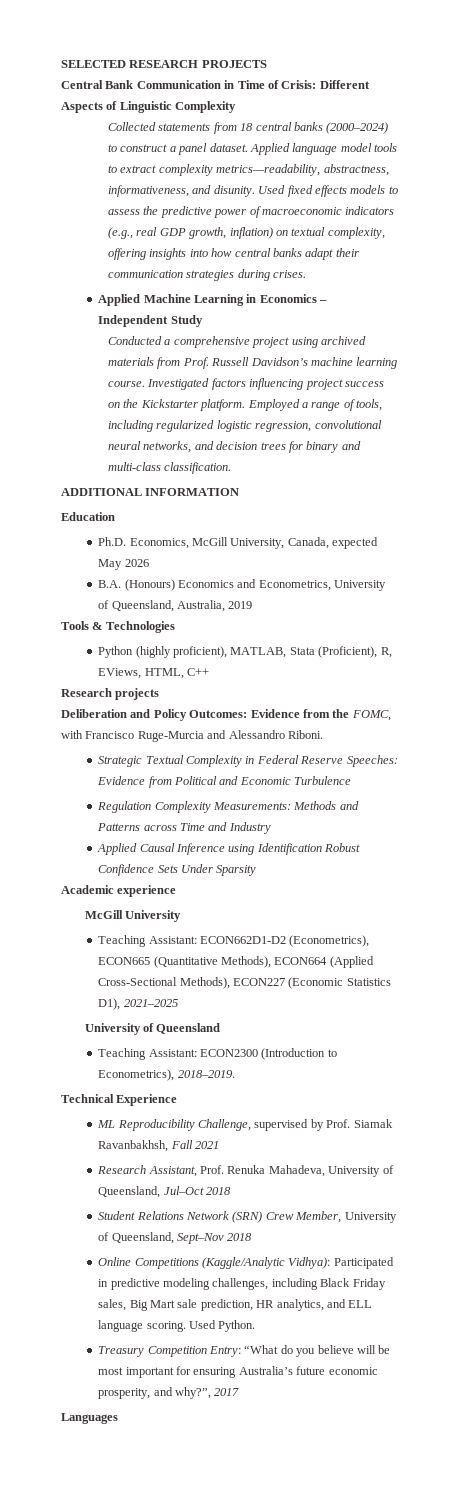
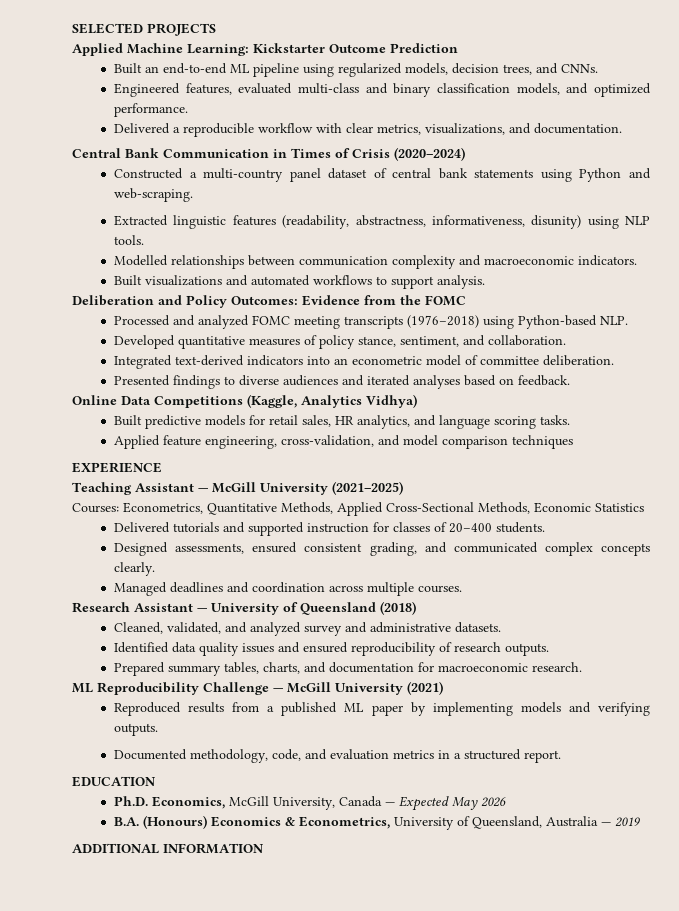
- SELECTED RESEARCH PROJECTS
+ SELECTED PROJECTS
- Central Bank Communication in Time of Crisis: Different Aspects of Linguistic Complexity
- Collected statements from 18 central banks (2000–2024) to construct a panel dataset. Applied language model tools to extract complexity metrics—readability, abstractness, informativeness, and disunity. Used fixed effects models to assess the predictive power of macroeconomic indicators (e.g., real GDP growth, inflation) on textual complexity, offering insights into how central banks adapt their communication strategies during crises.
- Applied Machine Learning in Economics – Independent Study
- Conducted a comprehensive project using archived materials from Prof. Russell Davidson’s machine learning course. Investigated factors influencing project success on the Kickstarter platform. Employed a range of tools, including regularized logistic regression, convolutional neural networks, and decision trees for binary and multi-class classification.
- ADDITIONAL INFORMATION
- Education
- Ph.D. Economics, McGill University, Canada, expected May 2026
- B.A. (Honours) Economics and Econometrics, University of Queensland, Australia, 2019
- Tools & Technologies
- Python (highly proficient), MATLAB, Stata (Proficient), R, EViews, HTML, C++
- Research projects
+ Applied Machine Learning: Kickstarter Outcome Prediction
+ Built an end-to-end ML pipeline using regularized models, decision trees, and CNNs.
+ Engineered features, evaluated multi-class and binary classification models, and optimized performance.
+ Delivered a reproducible workflow with clear metrics, visualizations, and documentation.
+ Central Bank Communication in Times of Crisis (2020–2024)
+ Constructed a multi-country panel dataset of central bank statements using Python and web-scraping.
+ Extracted linguistic features (readability, abstractness, informativeness, disunity) using NLP tools.
+ Modelled relationships between communication complexity and macroeconomic indicators.
+ Built visualizations and automated workflows to support analysis.
- Deliberation and Policy Outcomes: Evidence from the FOMC, with Francisco Ruge-Murcia and Alessandro Riboni.
- Strategic Textual Complexity in Federal Reserve Speeches: Evidence from Political and Economic Turbulence
- Regulation Complexity Measurements: Methods and Patterns across Time and Industry
- Applied Causal Inference using Identification Robust Confidence Sets Under Sparsity
- Academic experience
- McGill University
- Teaching Assistant: ECON662D1-D2 (Econometrics), ECON665 (Quantitative Methods), ECON664 (Applied Cross-Sectional Methods), ECON227 (Economic Statistics D1), 2021–2025
- University of Queensland
- Teaching Assistant: ECON2300 (Introduction to Econometrics), 2018–2019.
- Technical Experience
- ML Reproducibility Challenge, supervised by Prof. Siamak Ravanbakhsh, Fall 2021
- Research Assistant, Prof. Renuka Mahadeva, University of Queensland, Jul–Oct 2018
- Student Relations Network (SRN) Crew Member, University of Queensland, Sept–Nov 2018
- Online Competitions (Kaggle/Analytic Vidhya): Participated in predictive modeling challenges, including Black Friday sales, Big Mart sale prediction, HR analytics, and ELL language scoring. Used Python.
- Treasury Competition Entry: “What do you believe will be most important for ensuring Australia’s future economic prosperity, and why?”, 2017
- Languages
+ Deliberation and Policy Outcomes: Evidence from the FOMC
+ Processed and analyzed FOMC meeting transcripts (1976–2018) using Python-based NLP.
+ Developed quantitative measures of policy stance, sentiment, and collaboration.
+ Integrated text-derived indicators into an econometric model of committee deliberation.
+ Presented findings to diverse audiences and iterated analyses based on feedback.
+ Online Data Competitions (Kaggle, Analytics Vidhya)
+ Built predictive models for retail sales, HR analytics, and language scoring tasks.
+ Applied feature engineering, cross-validation, and model comparison techniques
+ EXPERIENCE
+ Teaching Assistant — McGill University (2021–2025)
+ Courses: Econometrics, Quantitative Methods, Applied Cross-Sectional Methods, Economic Statistics
+ Delivered tutorials and supported instruction for classes of 20–400 students.
+ Designed assessments, ensured consistent grading, and communicated complex concepts clearly.
+ Managed deadlines and coordination across multiple courses.
+ Research Assistant — University of Queensland (2018)
+ Cleaned, validated, and analyzed survey and administrative datasets.
+ Identified data quality issues and ensured reproducibility of research outputs.
+ Prepared summary tables, charts, and documentation for macroeconomic research.
+ ML Reproducibility Challenge — McGill University (2021)
+ Reproduced results from a published ML paper by implementing models and verifying outputs.
+ Documented methodology, code, and evaluation metrics in a structured report.
+ EDUCATION
+ Ph.D. Economics, McGill University, Canada — Expected May 2026
+ B.A. (Honours) Economics & Econometrics, University of Queensland, Australia — 2019
+ ADDITIONAL INFORMATION

